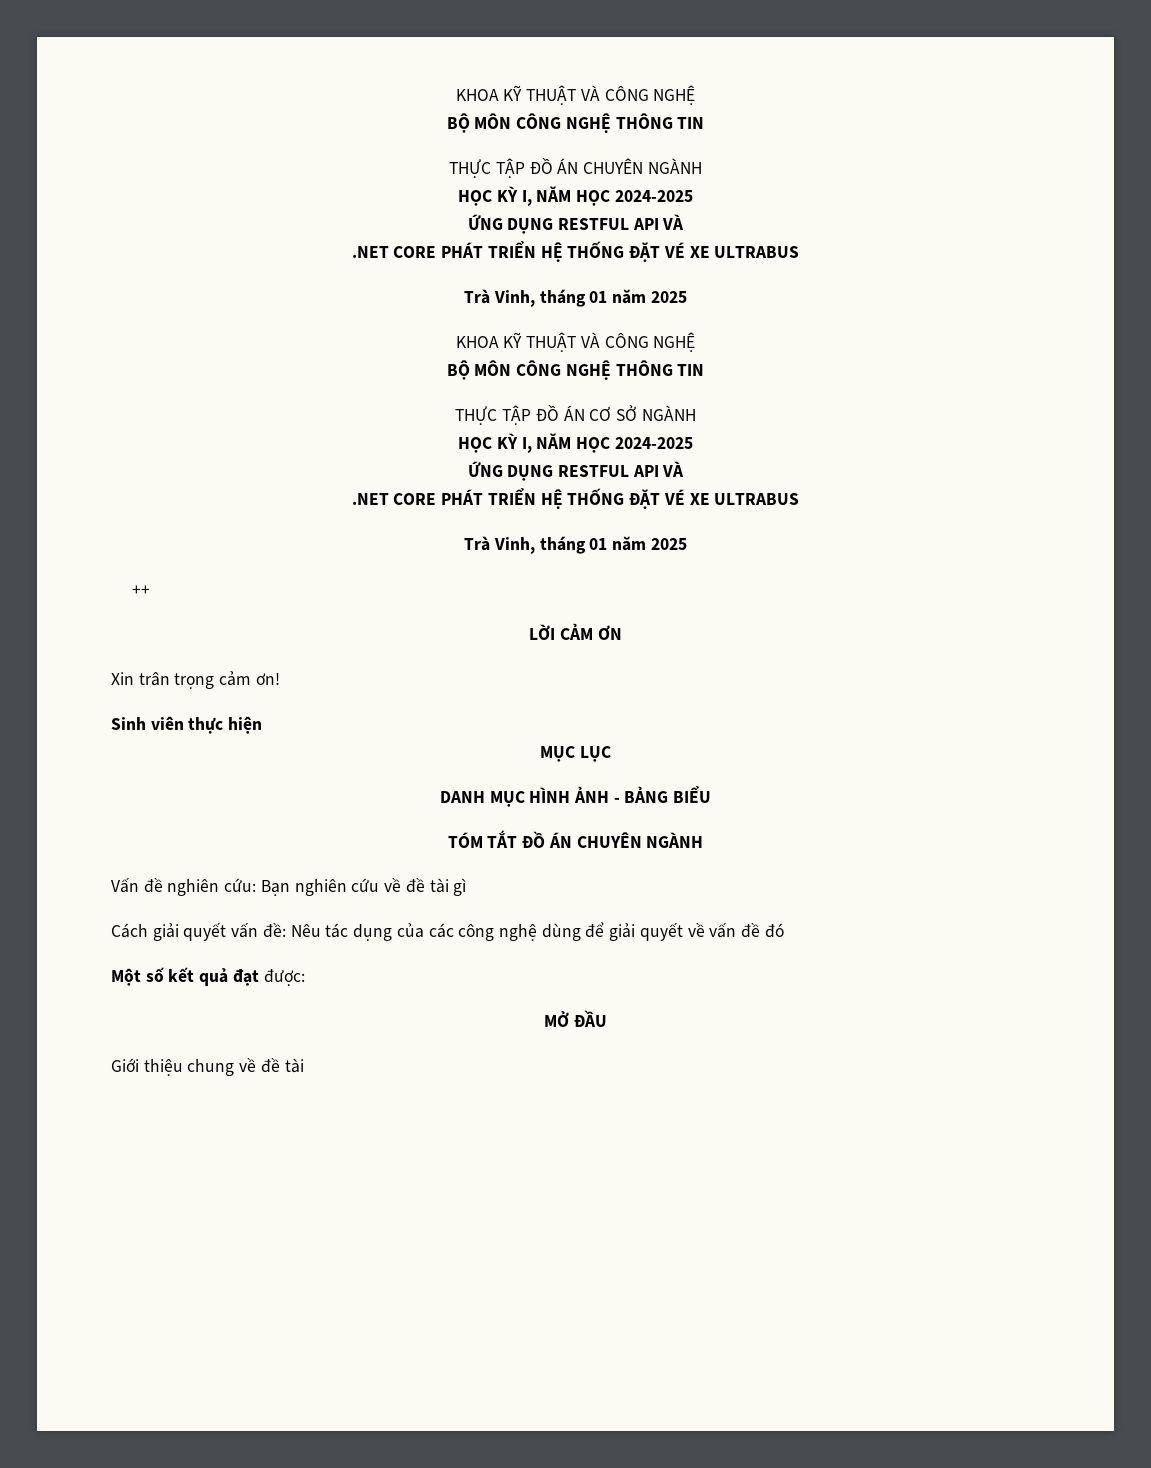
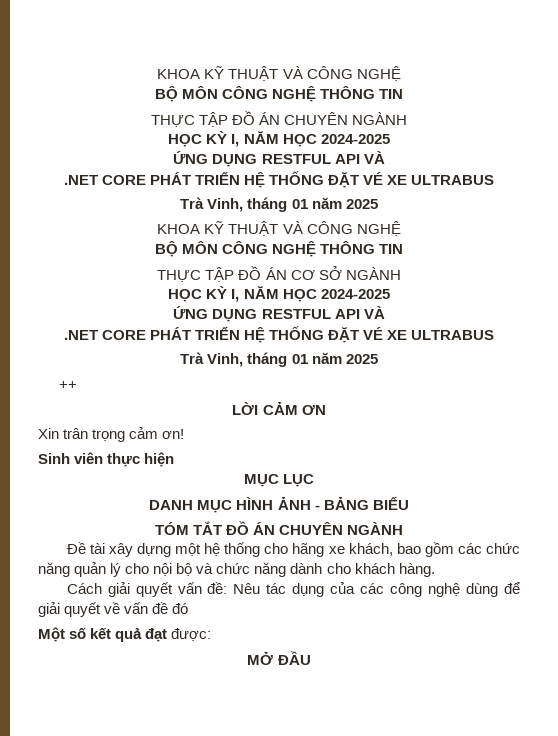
- Vấn đề nghiên cứu: Bạn nghiên cứu về đề tài gì
+ Đề tài xây dựng một hệ thống cho hãng xe khách, bao gồm các chức năng quản lý cho nội bộ và chức năng dành cho khách hàng.
- Giới thiệu chung về đề tài

